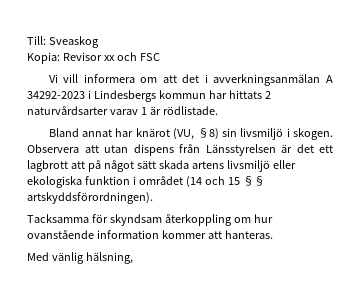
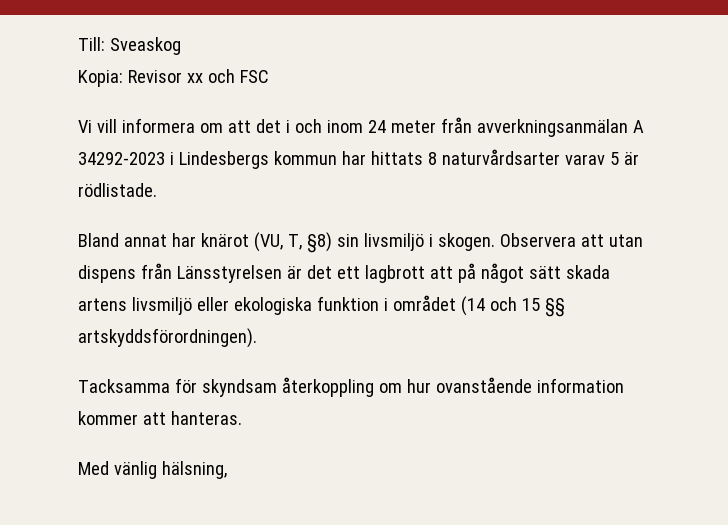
- Vi vill informera om att det i avverkningsanmälan A 34292-2023 i Lindesbergs kommun har hittats 2 naturvårdsarter varav 1 är rödlistade.
+ Vi vill informera om att det i och inom 24 meter från avverkningsanmälan A 34292-2023 i Lindesbergs kommun har hittats 8 naturvårdsarter varav 5 är rödlistade.
- Bland annat har knärot (VU, §8) sin livsmiljö i skogen.
+ Bland annat har knärot (VU, T, §8) sin livsmiljö i skogen.

